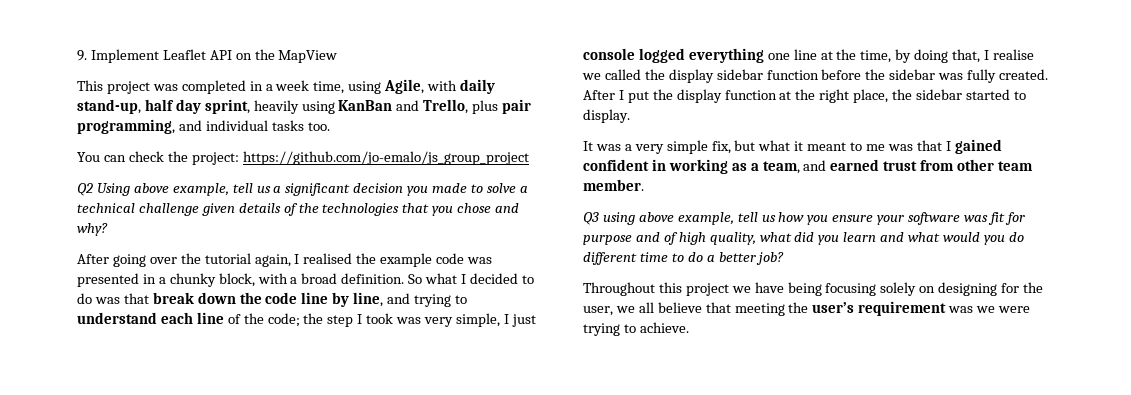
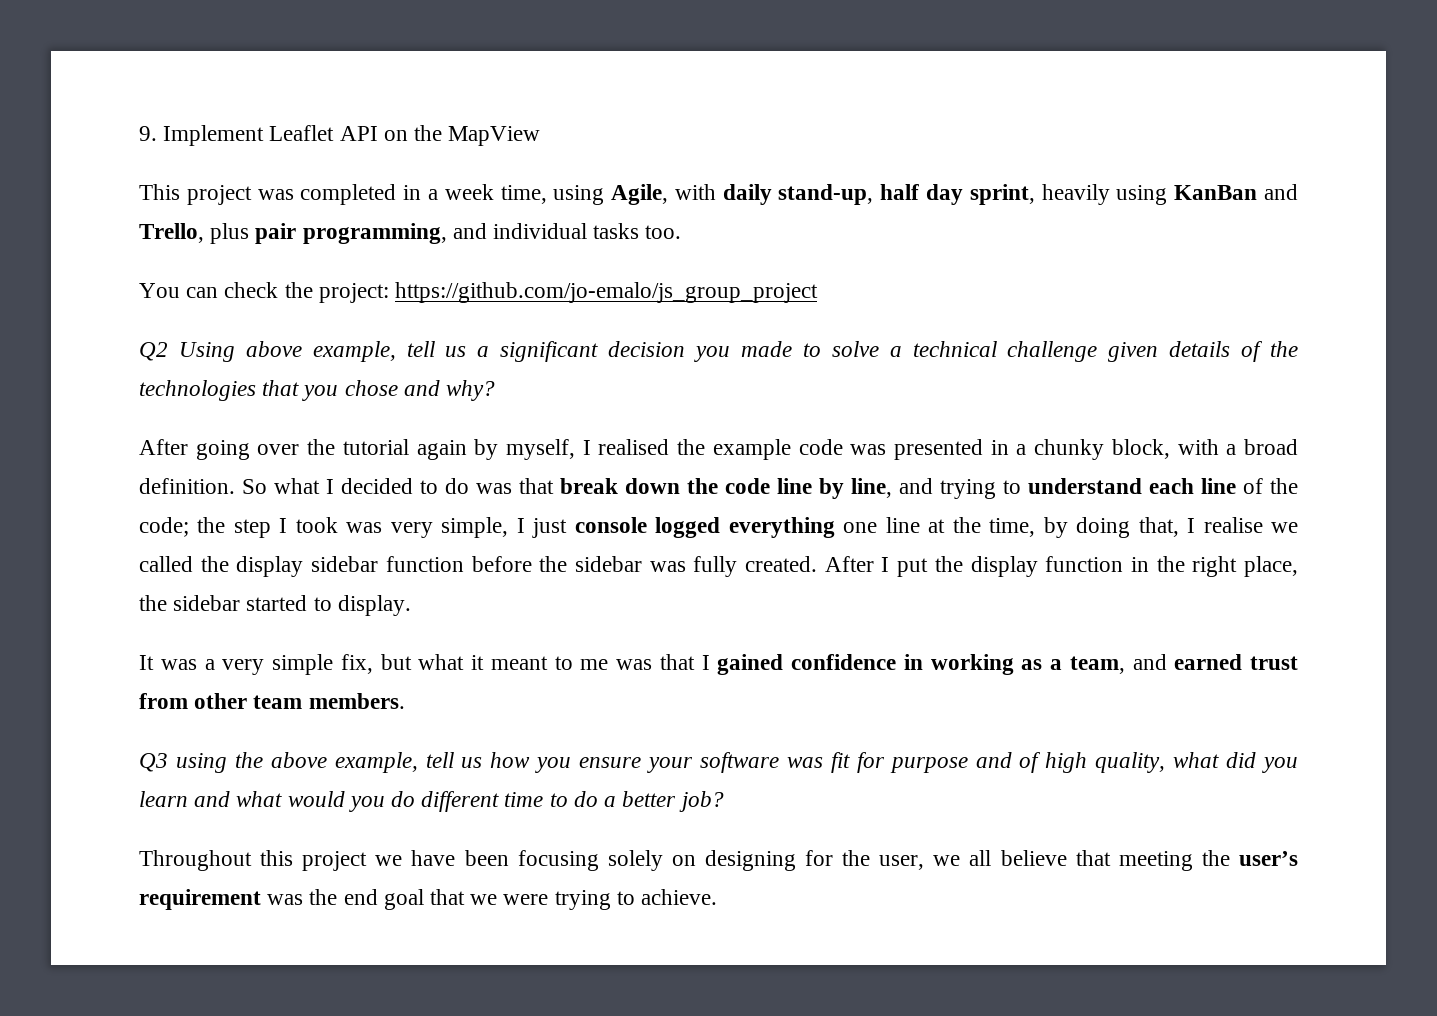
- After going over the tutorial again, I realised the example code was presented in a chunky block, with a broad definition.
+ After going over the tutorial again by myself, I realised the example code was presented in a chunky block, with a broad definition.
- After I put the display function at the right place, the sidebar started to display.
+ After I put the display function in the right place, the sidebar started to display.
- It was a very simple fix, but what it meant to me was that I gained confident in working as a team, and earned trust from other team member.
+ It was a very simple fix, but what it meant to me was that I gained confidence in working as a team, and earned trust from other team members.
- Q3 using above example, tell us how you ensure your software was fit for purpose and of high quality, what did you learn and what would you do different time to do a better job?
+ Q3 using the above example, tell us how you ensure your software was fit for purpose and of high quality, what did you learn and what would you do different time to do a better job?
- Throughout this project we have being focusing solely on designing for the user, we all believe that meeting the user’s requirement was we were trying to achieve.
+ Throughout this project we have been focusing solely on designing for the user, we all believe that meeting the user’s requirement was the end goal that we were trying to achieve.

